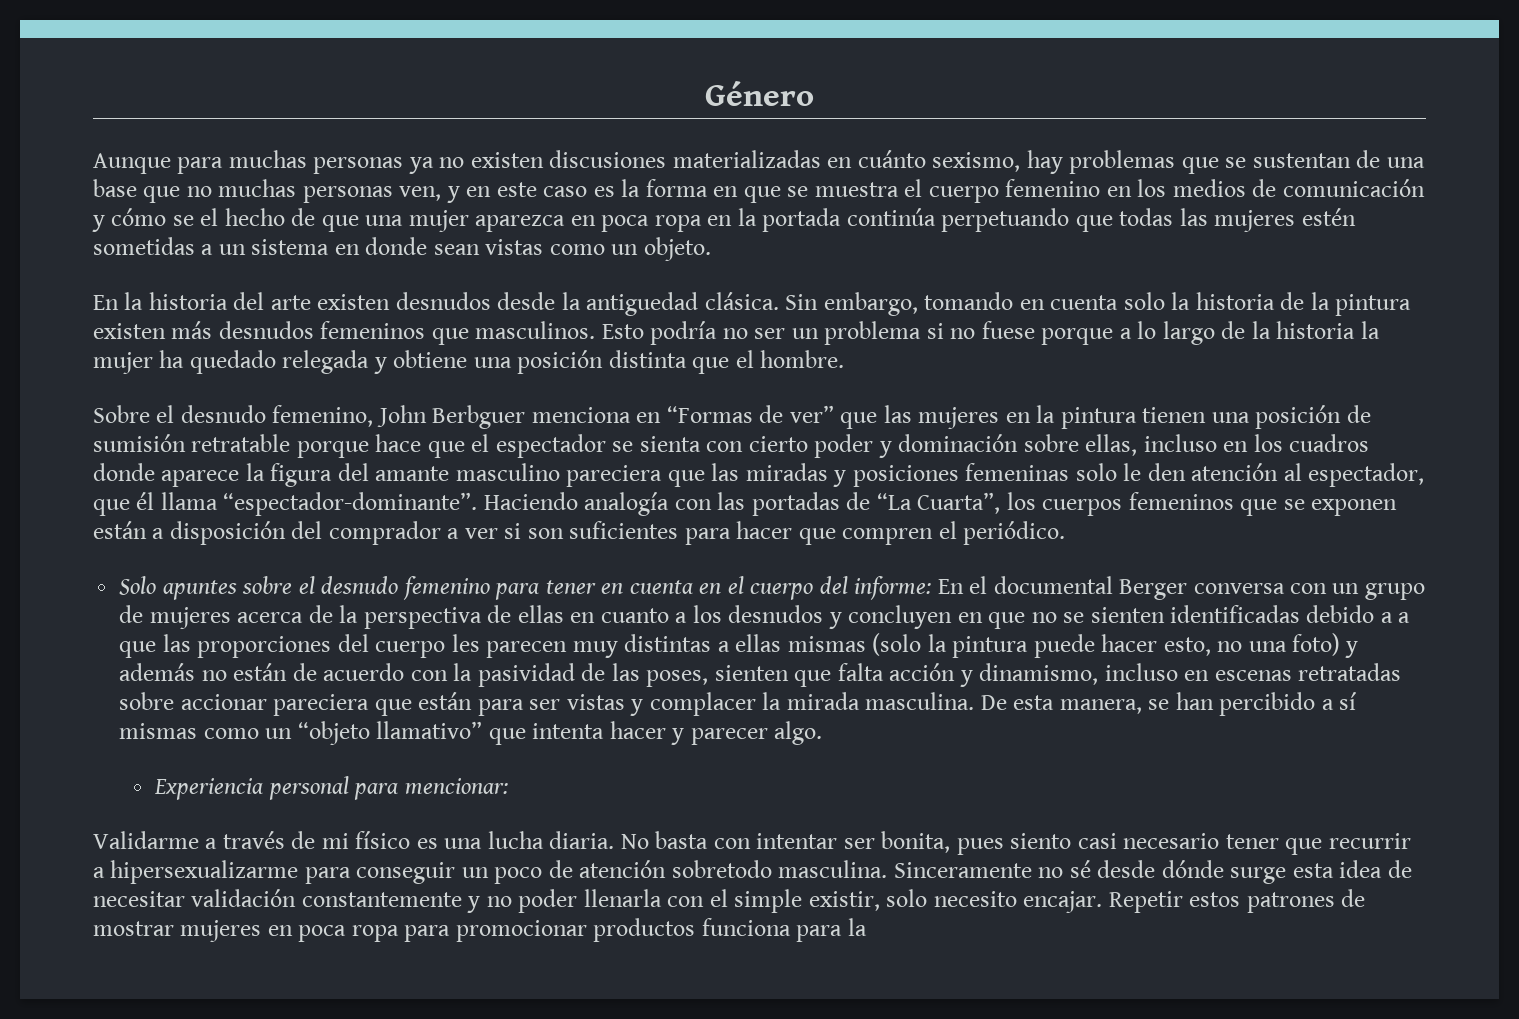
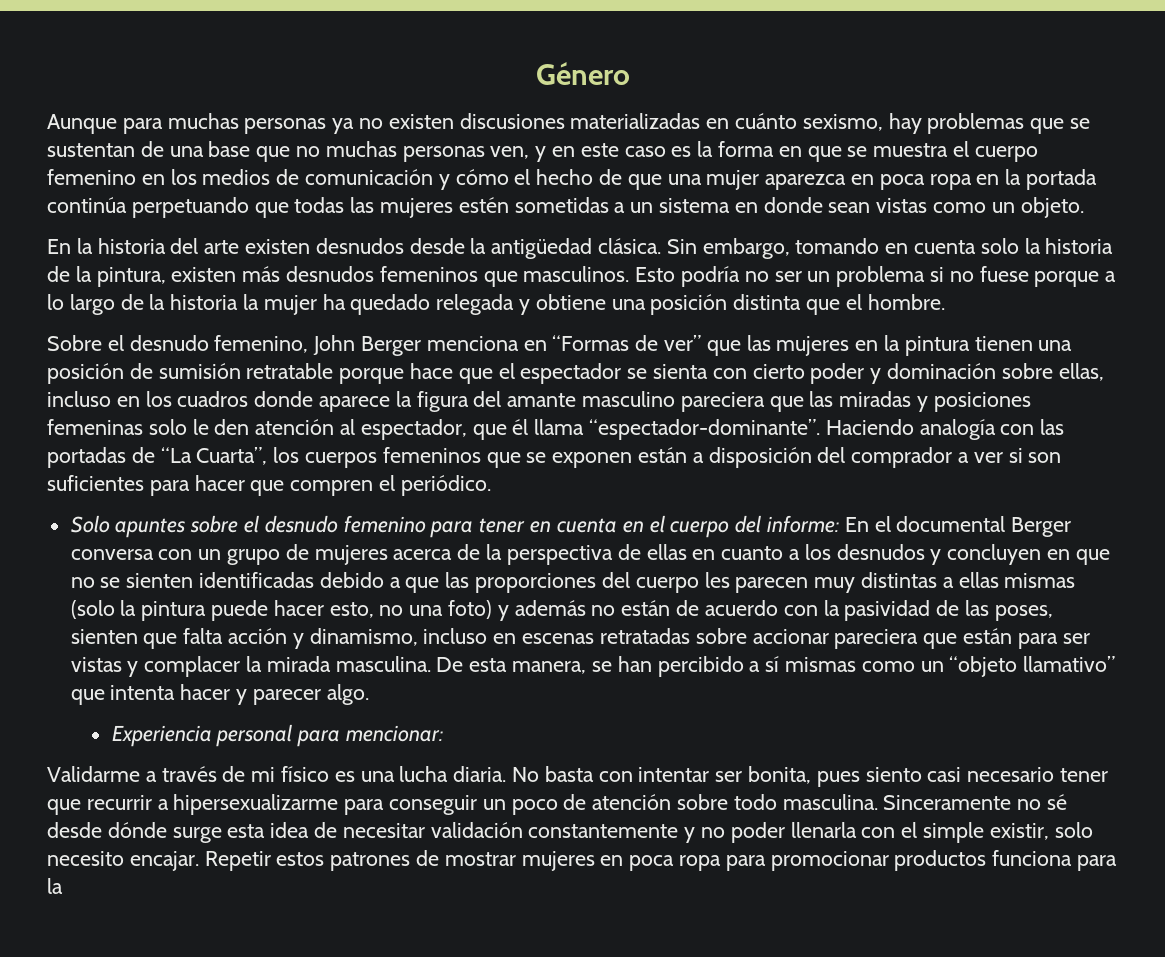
- Aunque para muchas personas ya no existen discusiones materializadas en cuánto sexismo, hay problemas que se sustentan de una base que no muchas personas ven, y en este caso es la forma en que se muestra el cuerpo femenino en los medios de comunicación y cómo se el hecho de que una mujer aparezca en poca ropa en la portada continúa perpetuando que todas las mujeres estén sometidas a un sistema en donde sean vistas como un objeto.
+ Aunque para muchas personas ya no existen discusiones materializadas en cuánto sexismo, hay problemas que se sustentan de una base que no muchas personas ven, y en este caso es la forma en que se muestra el cuerpo femenino en los medios de comunicación y cómo el hecho de que una mujer aparezca en poca ropa en la portada continúa perpetuando que todas las mujeres estén sometidas a un sistema en donde sean vistas como un objeto.
- En la historia del arte existen desnudos desde la antiguedad clásica.
+ En la historia del arte existen desnudos desde la antigüedad clásica.
- Sin embargo, tomando en cuenta solo la historia de la pintura existen más desnudos femeninos que masculinos.
+ Sin embargo, tomando en cuenta solo la historia de la pintura, existen más desnudos femeninos que masculinos.
- Sobre el desnudo femenino, John Berbguer menciona en “Formas de ver” que las mujeres en la pintura tienen una posición de sumisión retratable porque hace que el espectador se sienta con cierto poder y dominación sobre ellas, incluso en los cuadros donde aparece la figura del amante masculino pareciera que las miradas y posiciones femeninas solo le den atención al espectador, que él llama “espectador-dominante”.
+ Sobre el desnudo femenino, John Berger menciona en “Formas de ver” que las mujeres en la pintura tienen una posición de sumisión retratable porque hace que el espectador se sienta con cierto poder y dominación sobre ellas, incluso en los cuadros donde aparece la figura del amante masculino pareciera que las miradas y posiciones femeninas solo le den atención al espectador, que él llama “espectador-dominante”.
- En el documental Berger conversa con un grupo de mujeres acerca de la perspectiva de ellas en cuanto a los desnudos y concluyen en que no se sienten identificadas debido a a que las proporciones del cuerpo les parecen muy distintas a ellas mismas (solo la pintura puede hacer esto, no una foto) y además no están de acuerdo con la pasividad de las poses, sienten que falta acción y dinamismo, incluso en escenas retratadas sobre accionar pareciera que están para ser vistas y complacer la mirada masculina.
+ En el documental Berger conversa con un grupo de mujeres acerca de la perspectiva de ellas en cuanto a los desnudos y concluyen en que no se sienten identificadas debido a que las proporciones del cuerpo les parecen muy distintas a ellas mismas (solo la pintura puede hacer esto, no una foto) y además no están de acuerdo con la pasividad de las poses, sienten que falta acción y dinamismo, incluso en escenas retratadas sobre accionar pareciera que están para ser vistas y complacer la mirada masculina.
- No basta con intentar ser bonita, pues siento casi necesario tener que recurrir a hipersexualizarme para conseguir un poco de atención sobretodo masculina.
+ No basta con intentar ser bonita, pues siento casi necesario tener que recurrir a hipersexualizarme para conseguir un poco de atención sobre todo masculina.

